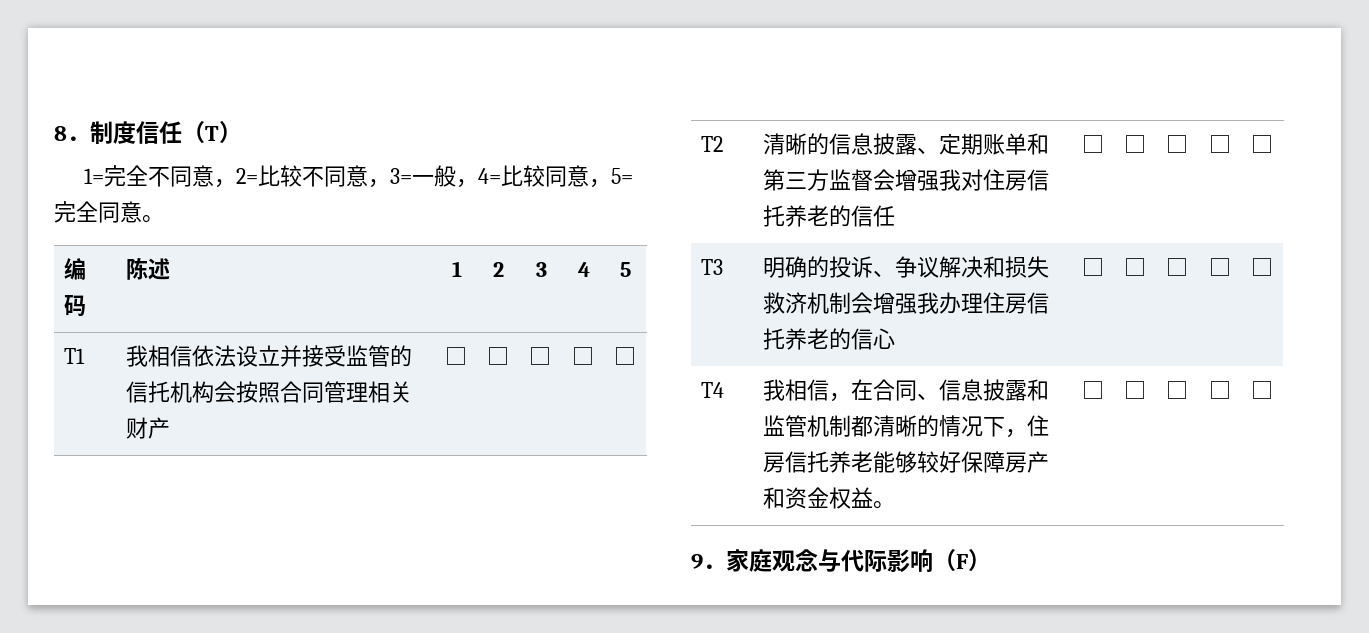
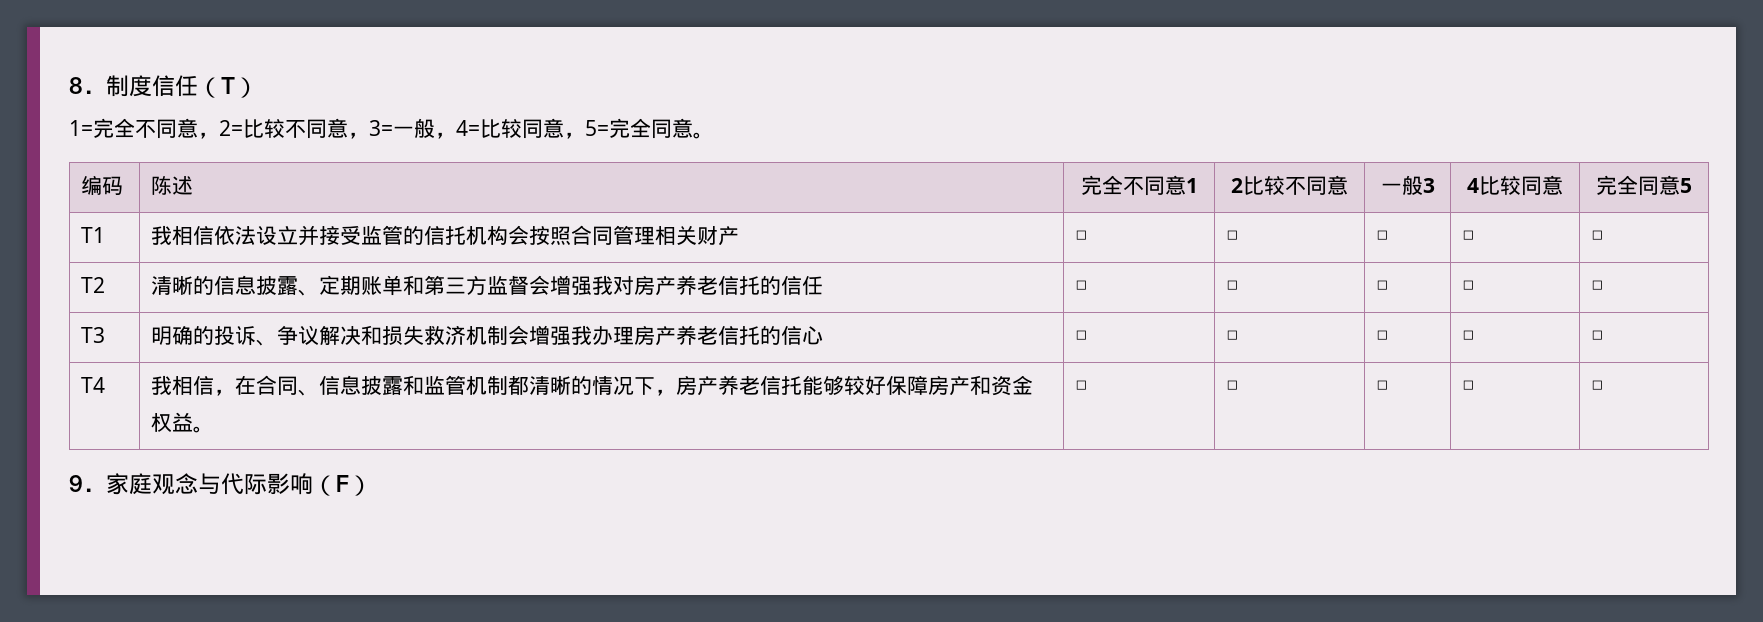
- 编码 | 陈述 | 1 | 2 | 3 | 4 | 5
+ 编码 | 陈述 | 完全不同意1 | 2比较不同意 | 一般3 | 4比较同意 | 完全同意5
- T2 | 清晰的信息披露、定期账单和第三方监督会增强我对住房信托养老的信任 | □ | □ | □ | □ | □
+ T2 | 清晰的信息披露、定期账单和第三方监督会增强我对房产养老信托的信任 | □ | □ | □ | □ | □
- T3 | 明确的投诉、争议解决和损失救济机制会增强我办理住房信托养老的信心 | □ | □ | □ | □ | □
+ T3 | 明确的投诉、争议解决和损失救济机制会增强我办理房产养老信托的信心 | □ | □ | □ | □ | □
- T4 | 我相信，在合同、信息披露和监管机制都清晰的情况下，住房信托养老能够较好保障房产和资金权益。 | □ | □ | □ | □ | □
+ T4 | 我相信，在合同、信息披露和监管机制都清晰的情况下，房产养老信托能够较好保障房产和资金权益。 | □ | □ | □ | □ | □

